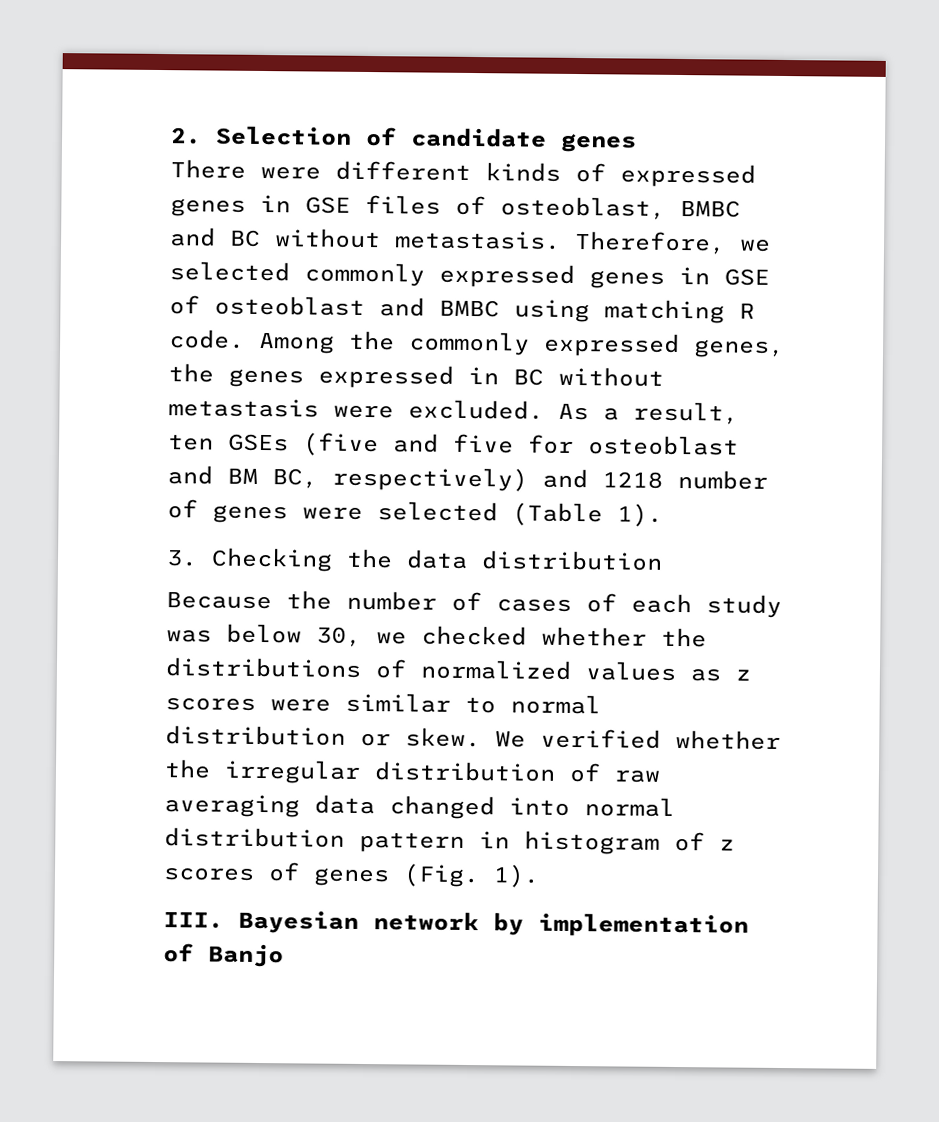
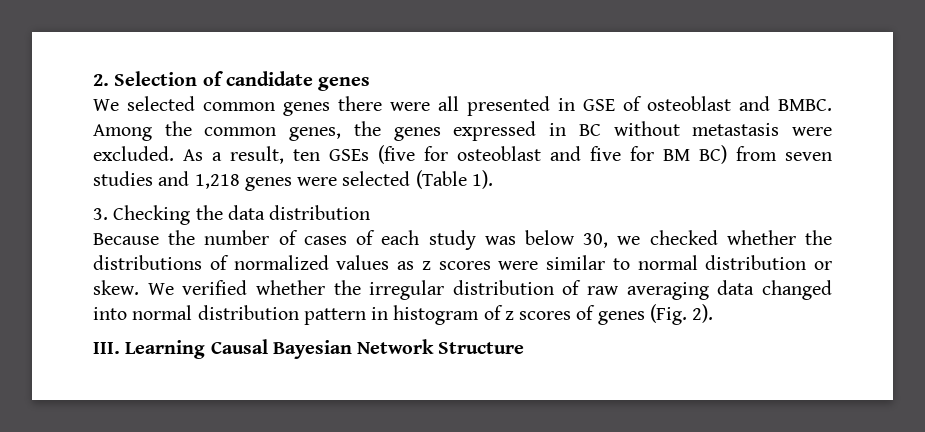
- There were different kinds of expressed genes in GSE files of osteoblast, BMBC and BC without metastasis. Therefore, we selected commonly expressed genes in GSE of osteoblast and BMBC using matching R code. Among the commonly expressed genes, the genes expressed in BC without metastasis were excluded.
+ We selected common genes there were all presented in GSE of osteoblast and BMBC. Among the common genes, the genes expressed in BC without metastasis were excluded.
- As a result, ten GSEs (five and five for osteoblast and BM BC, respectively) and 1218 number of genes were selected (Table 1).
+ As a result, ten GSEs (five for osteoblast and five for BM BC) from seven studies and 1,218 genes were selected (Table 1).
- We verified whether the irregular distribution of raw averaging data changed into normal distribution pattern in histogram of z scores of genes (Fig. 1).
+ We verified whether the irregular distribution of raw averaging data changed into normal distribution pattern in histogram of z scores of genes (Fig. 2).
- III. Bayesian network by implementation of Banjo
+ III. Learning Causal Bayesian Network Structure

